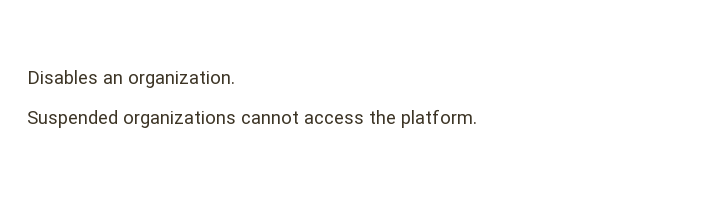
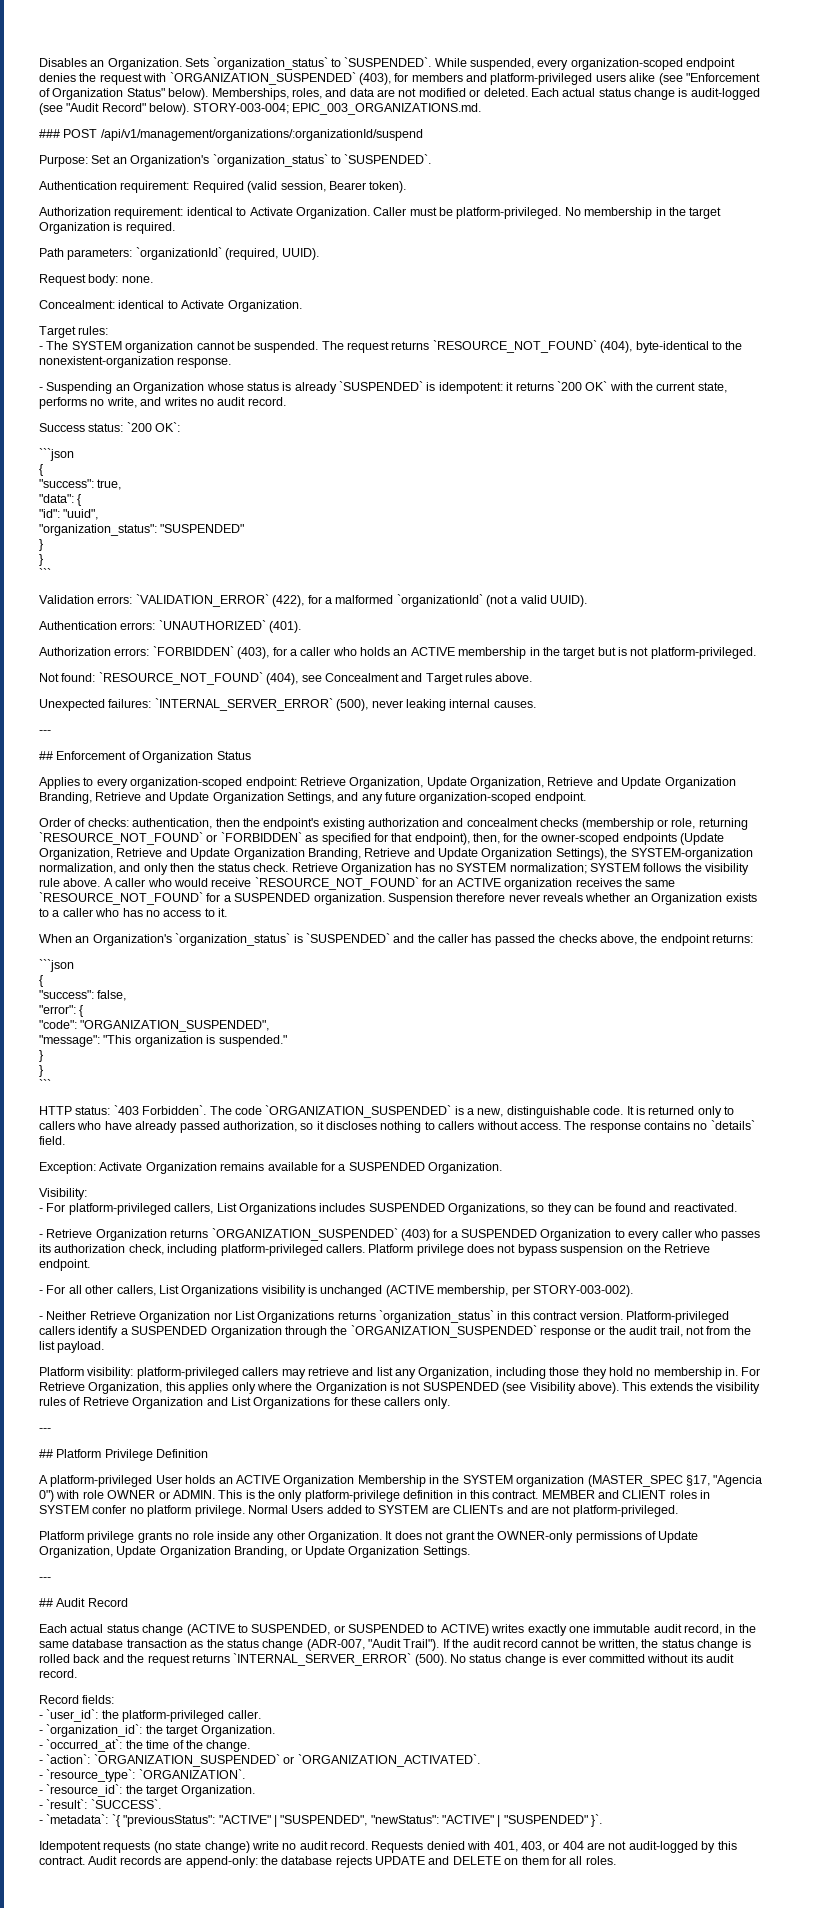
- Disables an organization.
- Suspended organizations cannot access the platform.
+ Disables an Organization. Sets `organization_status` to `SUSPENDED`. While suspended, every organization-scoped endpoint denies the request with `ORGANIZATION_SUSPENDED` (403), for members and platform-privileged users alike (see "Enforcement of Organization Status" below). Memberships, roles, and data are not modified or deleted. Each actual status change is audit-logged (see "Audit Record" below). STORY-003-004; EPIC_003_ORGANIZATIONS.md.
+ ### POST /api/v1/management/organizations/:organizationId/suspend
+ Purpose: Set an Organization's `organization_status` to `SUSPENDED`.
+ Authentication requirement: Required (valid session, Bearer token).
+ Authorization requirement: identical to Activate Organization. Caller must be platform-privileged. No membership in the target Organization is required.
+ Path parameters: `organizationId` (required, UUID).
+ Request body: none.
+ Concealment: identical to Activate Organization.
+ Target rules:
+ - The SYSTEM organization cannot be suspended. The request returns `RESOURCE_NOT_FOUND` (404), byte-identical to the nonexistent-organization response.
+ - Suspending an Organization whose status is already `SUSPENDED` is idempotent: it returns `200 OK` with the current state, performs no write, and writes no audit record.
+ Success status: `200 OK`:
+ ```json
+ {
+ "success": true,
+ "data": {
+ "id": "uuid",
+ "organization_status": "SUSPENDED"
+ }
+ }
+ ```
+ Validation errors: `VALIDATION_ERROR` (422), for a malformed `organizationId` (not a valid UUID).
+ Authentication errors: `UNAUTHORIZED` (401).
+ Authorization errors: `FORBIDDEN` (403), for a caller who holds an ACTIVE membership in the target but is not platform-privileged.
+ Not found: `RESOURCE_NOT_FOUND` (404), see Concealment and Target rules above.
+ Unexpected failures: `INTERNAL_SERVER_ERROR` (500), never leaking internal causes.
+ ---
+ ## Enforcement of Organization Status
+ Applies to every organization-scoped endpoint: Retrieve Organization, Update Organization, Retrieve and Update Organization Branding, Retrieve and Update Organization Settings, and any future organization-scoped endpoint.
+ Order of checks: authentication, then the endpoint's existing authorization and concealment checks (membership or role, returning `RESOURCE_NOT_FOUND` or `FORBIDDEN` as specified for that endpoint), then, for the owner-scoped endpoints (Update Organization, Retrieve and Update Organization Branding, Retrieve and Update Organization Settings), the SYSTEM-organization normalization, and only then the status check. Retrieve Organization has no SYSTEM normalization; SYSTEM follows the visibility rule above. A caller who would receive `RESOURCE_NOT_FOUND` for an ACTIVE organization receives the same `RESOURCE_NOT_FOUND` for a SUSPENDED organization. Suspension therefore never reveals whether an Organization exists to a caller who has no access to it.
+ When an Organization's `organization_status` is `SUSPENDED` and the caller has passed the checks above, the endpoint returns:
+ ```json
+ {
+ "success": false,
+ "error": {
+ "code": "ORGANIZATION_SUSPENDED",
+ "message": "This organization is suspended."
+ }
+ }
+ ```
+ HTTP status: `403 Forbidden`. The code `ORGANIZATION_SUSPENDED` is a new, distinguishable code. It is returned only to callers who have already passed authorization, so it discloses nothing to callers without access. The response contains no `details` field.
+ Exception: Activate Organization remains available for a SUSPENDED Organization.
+ Visibility:
+ - For platform-privileged callers, List Organizations includes SUSPENDED Organizations, so they can be found and reactivated.
+ - Retrieve Organization returns `ORGANIZATION_SUSPENDED` (403) for a SUSPENDED Organization to every caller who passes its authorization check, including platform-privileged callers. Platform privilege does not bypass suspension on the Retrieve endpoint.
+ - For all other callers, List Organizations visibility is unchanged (ACTIVE membership, per STORY-003-002).
+ - Neither Retrieve Organization nor List Organizations returns `organization_status` in this contract version. Platform-privileged callers identify a SUSPENDED Organization through the `ORGANIZATION_SUSPENDED` response or the audit trail, not from the list payload.
+ Platform visibility: platform-privileged callers may retrieve and list any Organization, including those they hold no membership in. For Retrieve Organization, this applies only where the Organization is not SUSPENDED (see Visibility above). This extends the visibility rules of Retrieve Organization and List Organizations for these callers only.
+ ---
+ ## Platform Privilege Definition
+ A platform-privileged User holds an ACTIVE Organization Membership in the SYSTEM organization (MASTER_SPEC §17, "Agencia 0") with role OWNER or ADMIN. This is the only platform-privilege definition in this contract. MEMBER and CLIENT roles in SYSTEM confer no platform privilege. Normal Users added to SYSTEM are CLIENTs and are not platform-privileged.
+ Platform privilege grants no role inside any other Organization. It does not grant the OWNER-only permissions of Update Organization, Update Organization Branding, or Update Organization Settings.
+ ---
+ ## Audit Record
+ Each actual status change (ACTIVE to SUSPENDED, or SUSPENDED to ACTIVE) writes exactly one immutable audit record, in the same database transaction as the status change (ADR-007, "Audit Trail"). If the audit record cannot be written, the status change is rolled back and the request returns `INTERNAL_SERVER_ERROR` (500). No status change is ever committed without its audit record.
+ Record fields:
+ - `user_id`: the platform-privileged caller.
+ - `organization_id`: the target Organization.
+ - `occurred_at`: the time of the change.
+ - `action`: `ORGANIZATION_SUSPENDED` or `ORGANIZATION_ACTIVATED`.
+ - `resource_type`: `ORGANIZATION`.
+ - `resource_id`: the target Organization.
+ - `result`: `SUCCESS`.
+ - `metadata`: `{ "previousStatus": "ACTIVE" | "SUSPENDED", "newStatus": "ACTIVE" | "SUSPENDED" }`.
+ Idempotent requests (no state change) write no audit record. Requests denied with 401, 403, or 404 are not audit-logged by this contract. Audit records are append-only: the database rejects UPDATE and DELETE on them for all roles.

